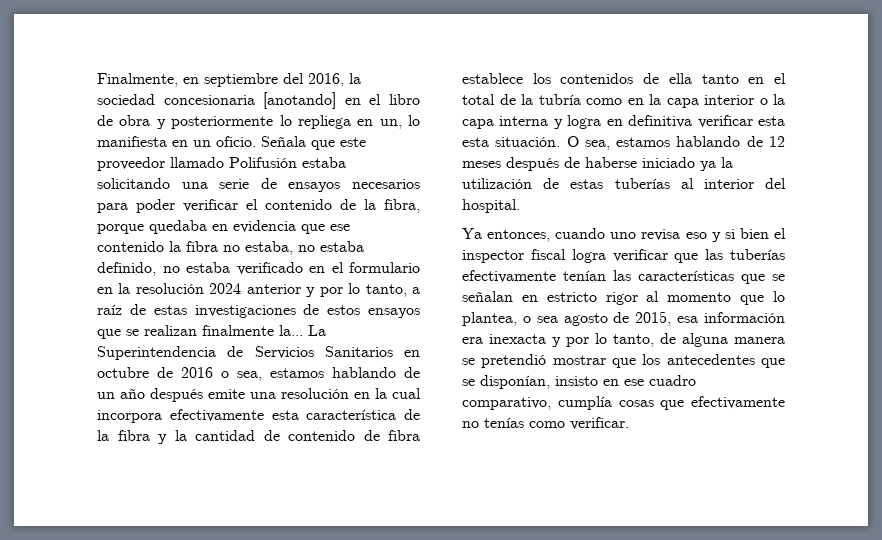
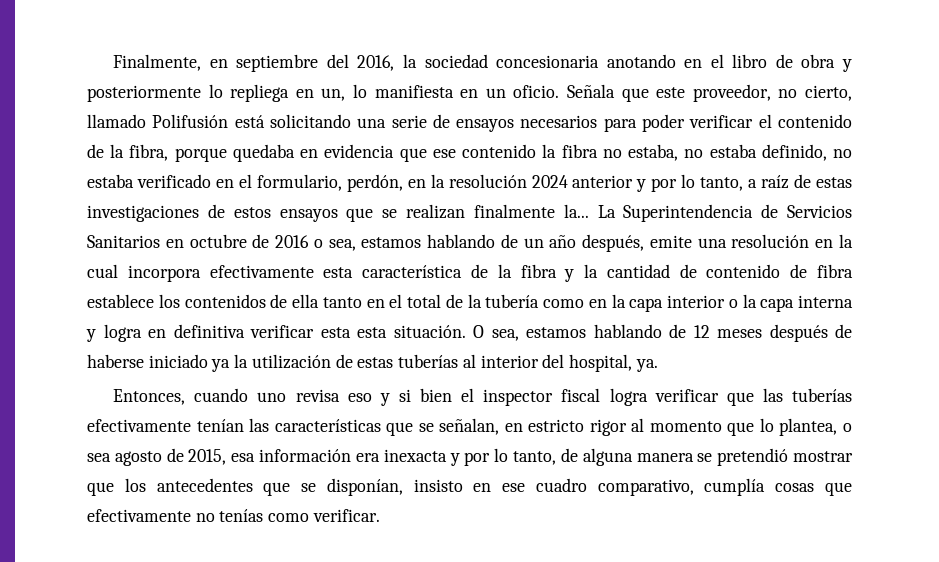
- Finalmente, en septiembre del 2016, la sociedad concesionaria [anotando] en el libro de obra y posteriormente lo repliega en un, lo manifiesta en un oficio.
+ Finalmente, en septiembre del 2016, la sociedad concesionaria anotando en el libro de obra y posteriormente lo repliega en un, lo manifiesta en un oficio.
- Señala que este proveedor llamado Polifusión estaba solicitando una serie de ensayos necesarios para poder verificar el contenido de la fibra, porque quedaba en evidencia que ese contenido la fibra no estaba, no estaba definido, no estaba verificado en el formulario en la resolución 2024 anterior y por lo tanto, a raíz de estas investigaciones de estos ensayos que se realizan finalmente la...
+ Señala que este proveedor, no cierto, llamado Polifusión está solicitando una serie de ensayos necesarios para poder verificar el contenido de la fibra, porque quedaba en evidencia que ese contenido la fibra no estaba, no estaba definido, no estaba verificado en el formulario, perdón, en la resolución 2024 anterior y por lo tanto, a raíz de estas investigaciones de estos ensayos que se realizan finalmente la...
- La Superintendencia de Servicios Sanitarios en octubre de 2016 o sea, estamos hablando de un año después emite una resolución en la cual incorpora efectivamente esta característica de la fibra y la cantidad de contenido de fibra establece los contenidos de ella tanto en el total de la tubría como en la capa interior o la capa interna y logra en definitiva verificar esta esta situación.
+ La Superintendencia de Servicios Sanitarios en octubre de 2016 o sea, estamos hablando de un año después, emite una resolución en la cual incorpora efectivamente esta característica de la fibra y la cantidad de contenido de fibra establece los contenidos de ella tanto en el total de la tubería como en la capa interior o la capa interna y logra en definitiva verificar esta esta situación.
- O sea, estamos hablando de 12 meses después de haberse iniciado ya la utilización de estas tuberías al interior del hospital.
- Ya entonces, cuando uno revisa eso y si bien el inspector fiscal logra verificar que las tuberías efectivamente tenían las características que se señalan en estricto rigor al momento que lo plantea, o sea agosto de 2015, esa información era inexacta y por lo tanto, de alguna manera se pretendió mostrar que los antecedentes que se disponían, insisto en ese cuadro comparativo, cumplía cosas que efectivamente no tenías como verificar.
+ O sea, estamos hablando de 12 meses después de haberse iniciado ya la utilización de estas tuberías al interior del hospital, ya.
+ Entonces, cuando uno revisa eso y si bien el inspector fiscal logra verificar que las tuberías efectivamente tenían las características que se señalan, en estricto rigor al momento que lo plantea, o sea agosto de 2015, esa información era inexacta y por lo tanto, de alguna manera se pretendió mostrar que los antecedentes que se disponían, insisto en ese cuadro comparativo, cumplía cosas que efectivamente no tenías como verificar.

